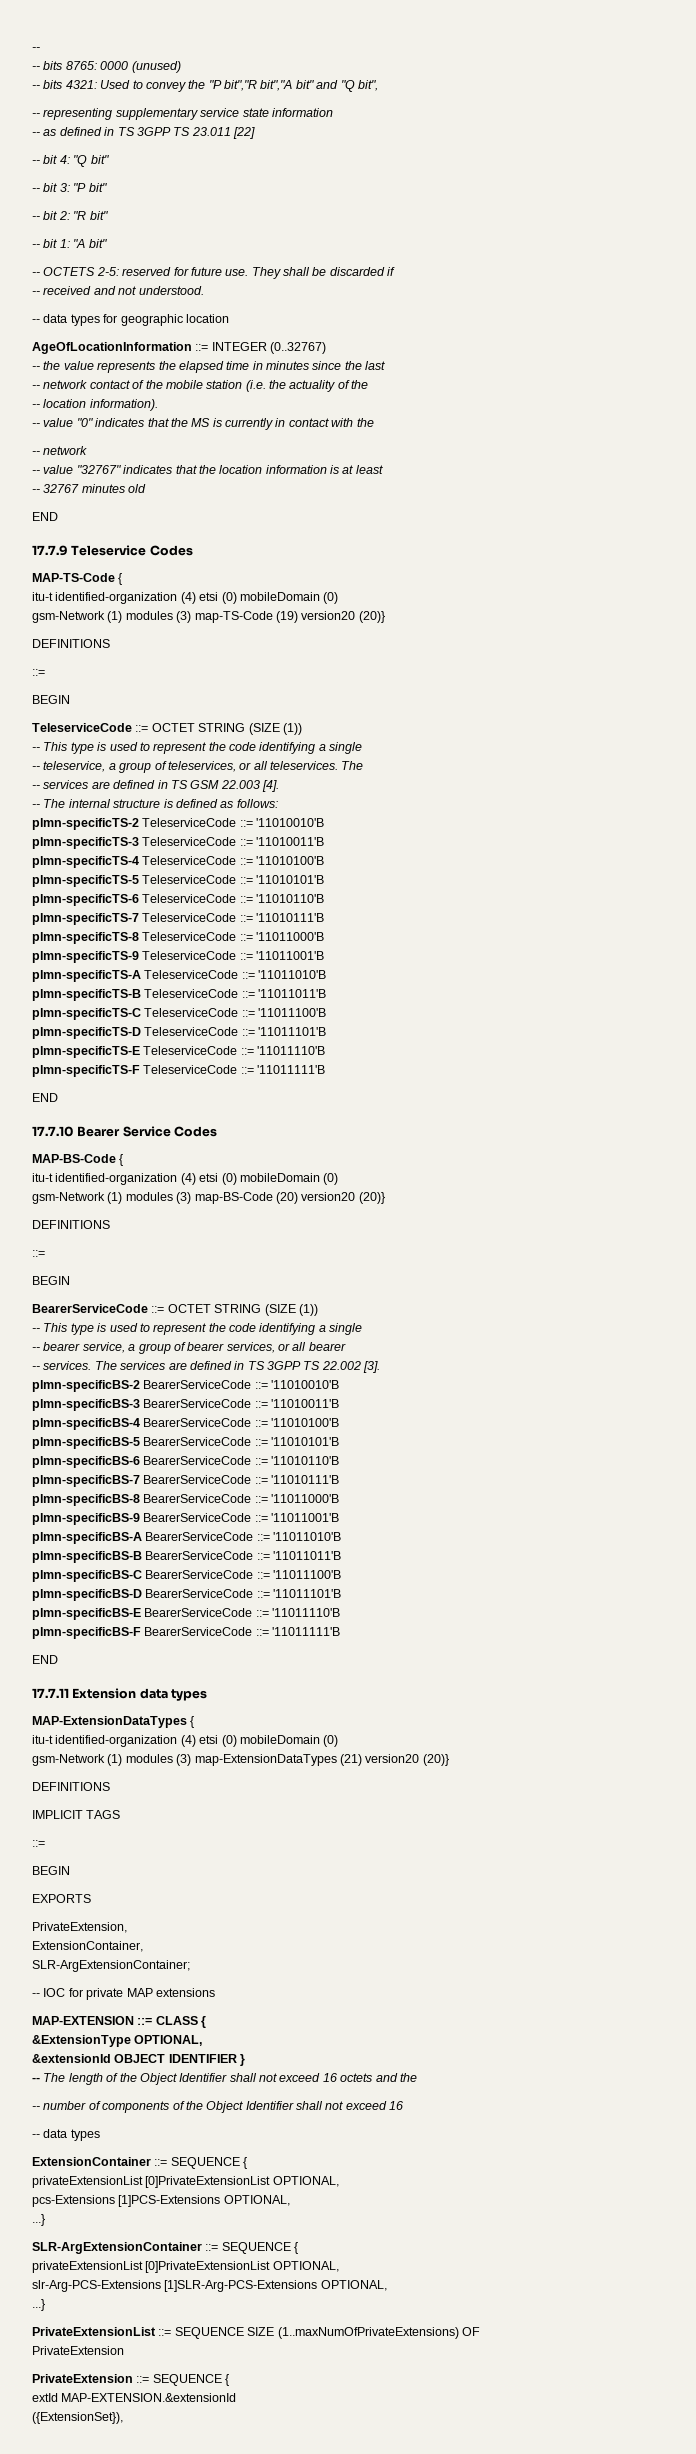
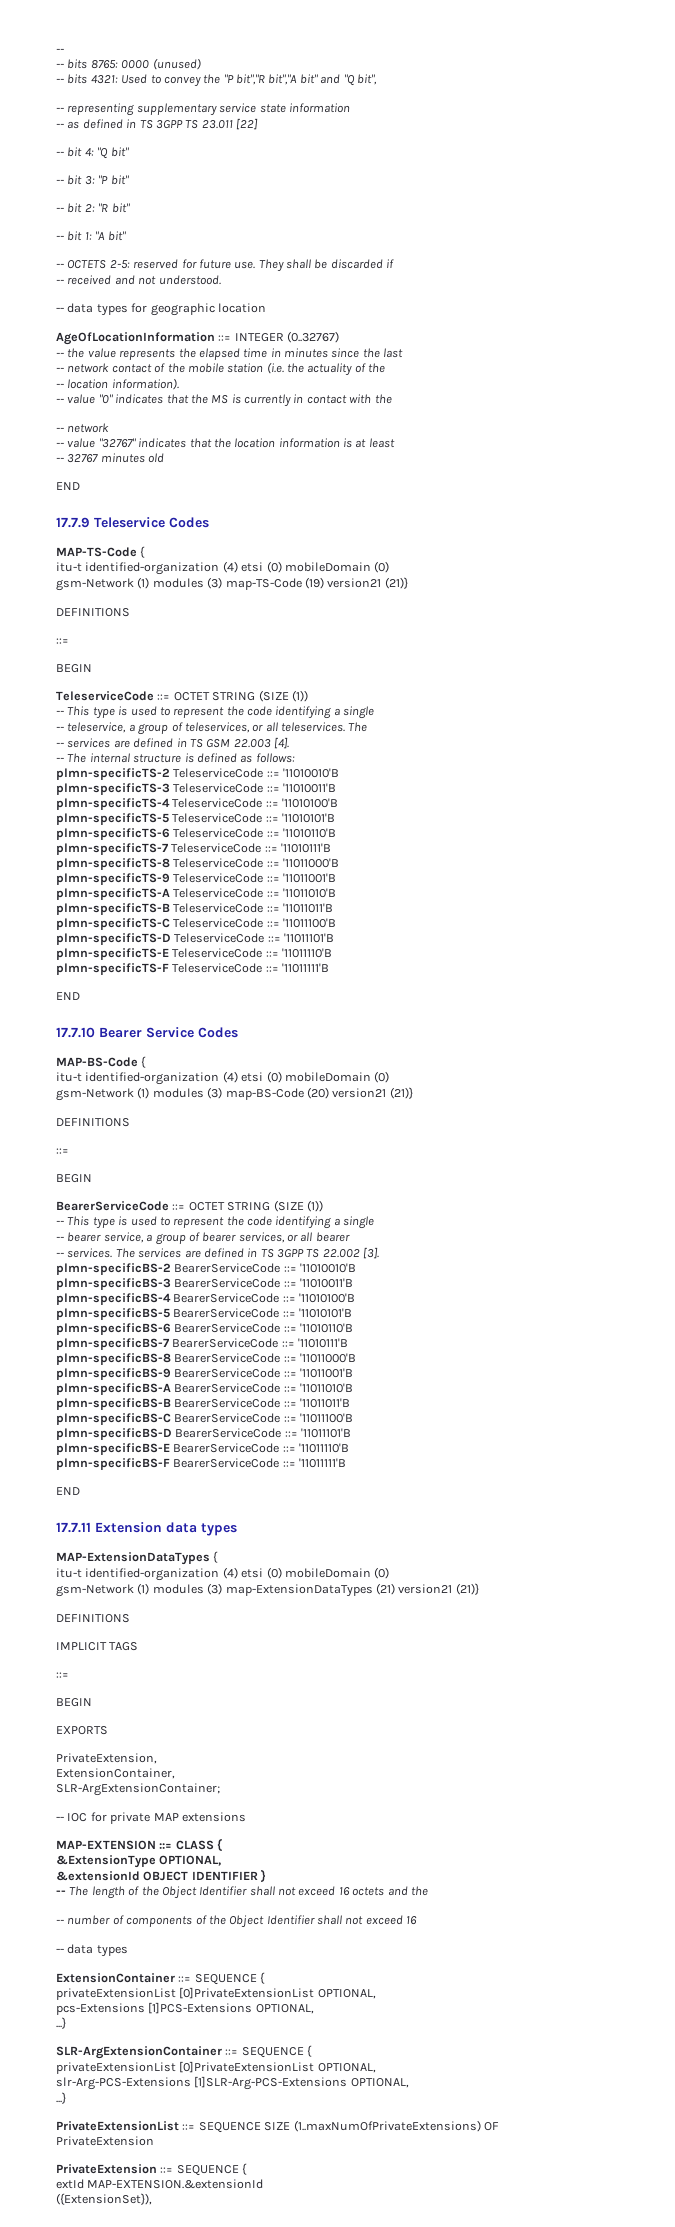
- gsm-Network (1) modules (3) map-TS-Code (19) version20 (20)}
+ gsm-Network (1) modules (3) map-TS-Code (19) version21 (21)}
- gsm-Network (1) modules (3) map-BS-Code (20) version20 (20)}
+ gsm-Network (1) modules (3) map-BS-Code (20) version21 (21)}
- gsm-Network (1) modules (3) map-ExtensionDataTypes (21) version20 (20)}
+ gsm-Network (1) modules (3) map-ExtensionDataTypes (21) version21 (21)}

